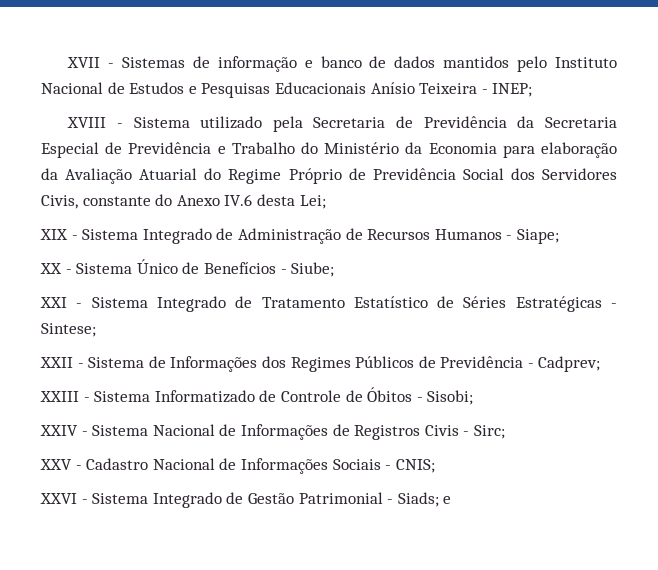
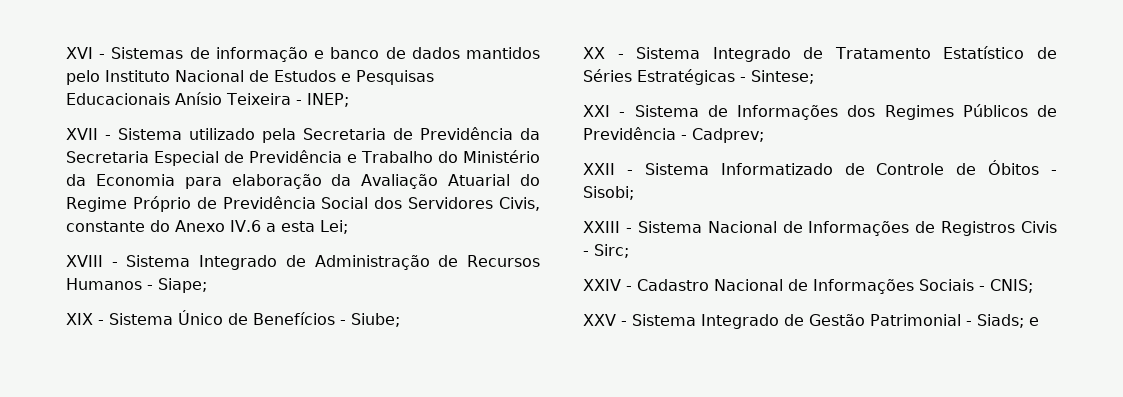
- XVII - Sistemas de informação e banco de dados mantidos pelo Instituto Nacional de Estudos e Pesquisas Educacionais Anísio Teixeira - INEP;
+ XVI - Sistemas de informação e banco de dados mantidos pelo Instituto Nacional de Estudos e Pesquisas Educacionais Anísio Teixeira - INEP;
- XVIII - Sistema utilizado pela Secretaria de Previdência da Secretaria Especial de Previdência e Trabalho do Ministério da Economia para elaboração da Avaliação Atuarial do Regime Próprio de Previdência Social dos Servidores Civis, constante do Anexo IV.6 desta Lei;
+ XVII - Sistema utilizado pela Secretaria de Previdência da Secretaria Especial de Previdência e Trabalho do Ministério da Economia para elaboração da Avaliação Atuarial do Regime Próprio de Previdência Social dos Servidores Civis, constante do Anexo IV.6 a esta Lei;
- XIX - Sistema Integrado de Administração de Recursos Humanos - Siape;
+ XVIII - Sistema Integrado de Administração de Recursos Humanos - Siape;
- XX - Sistema Único de Benefícios - Siube;
+ XIX - Sistema Único de Benefícios - Siube;
- XXI - Sistema Integrado de Tratamento Estatístico de Séries Estratégicas - Sintese;
+ XX - Sistema Integrado de Tratamento Estatístico de Séries Estratégicas - Sintese;
- XXII - Sistema de Informações dos Regimes Públicos de Previdência - Cadprev;
+ XXI - Sistema de Informações dos Regimes Públicos de Previdência - Cadprev;
- XXIII - Sistema Informatizado de Controle de Óbitos - Sisobi;
+ XXII - Sistema Informatizado de Controle de Óbitos - Sisobi;
- XXIV - Sistema Nacional de Informações de Registros Civis - Sirc;
+ XXIII - Sistema Nacional de Informações de Registros Civis - Sirc;
- XXV - Cadastro Nacional de Informações Sociais - CNIS;
+ XXIV - Cadastro Nacional de Informações Sociais - CNIS;
- XXVI - Sistema Integrado de Gestão Patrimonial - Siads; e
+ XXV - Sistema Integrado de Gestão Patrimonial - Siads; e

